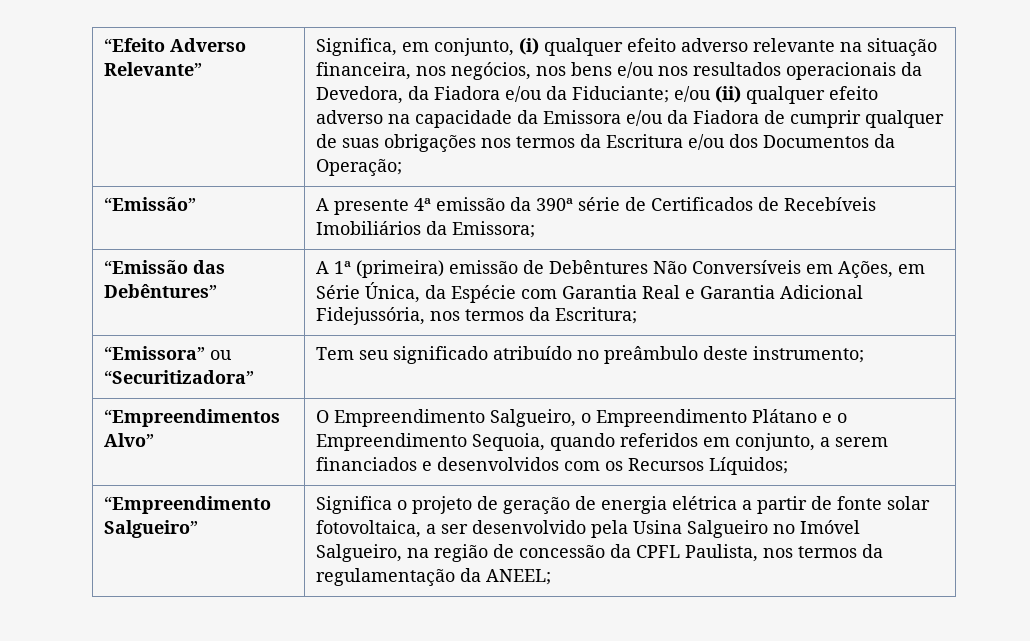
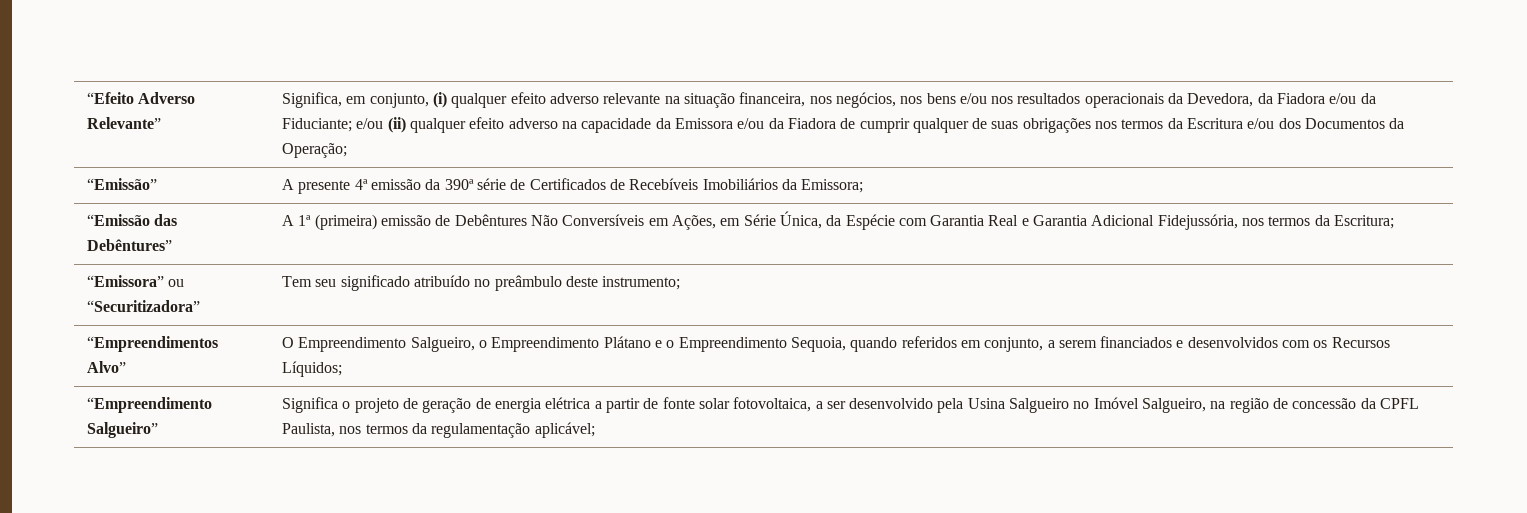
- “Empreendimento Salgueiro” | Significa o projeto de geração de energia elétrica a partir de fonte solar fotovoltaica, a ser desenvolvido pela Usina Salgueiro no Imóvel Salgueiro, na região de concessão da CPFL Paulista, nos termos da regulamentação da ANEEL;
+ “Empreendimento Salgueiro” | Significa o projeto de geração de energia elétrica a partir de fonte solar fotovoltaica, a ser desenvolvido pela Usina Salgueiro no Imóvel Salgueiro, na região de concessão da CPFL Paulista, nos termos da regulamentação aplicável;

